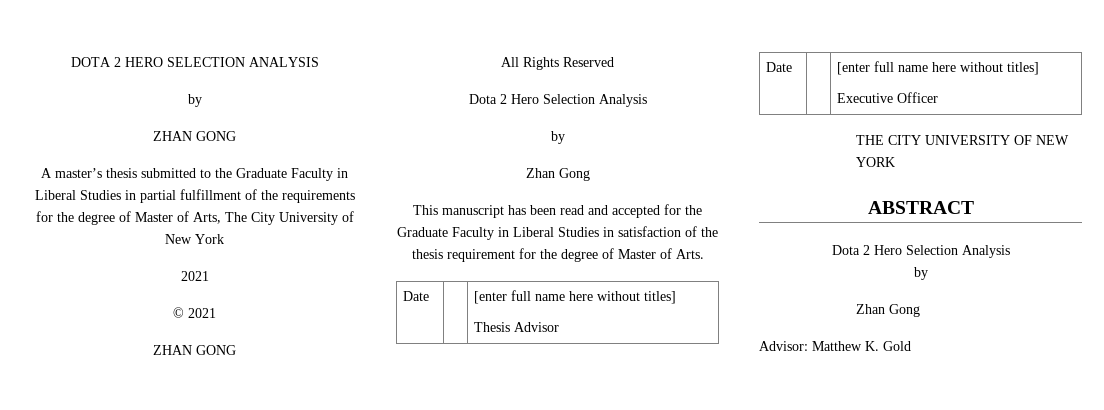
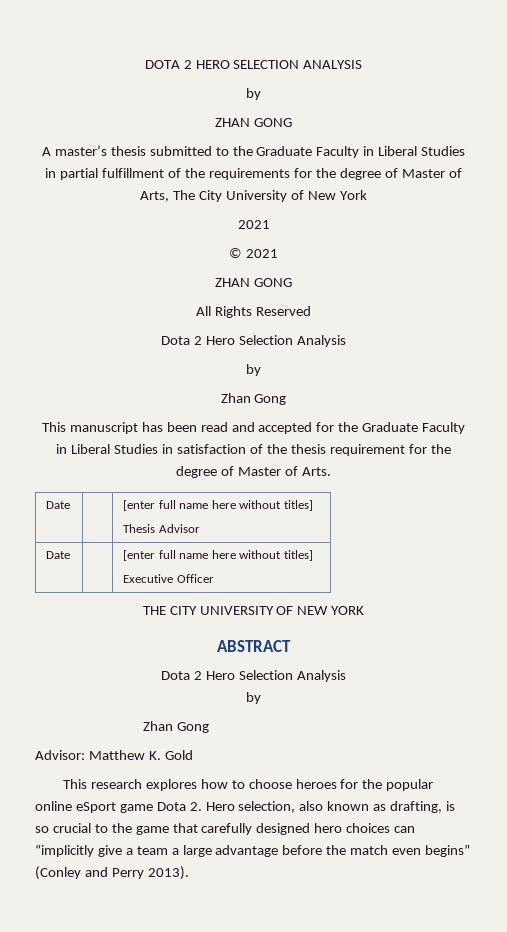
+ This research explores how to choose heroes for the popular online eSport game Dota 2. Hero selection, also known as drafting, is so crucial to the game that carefully designed hero choices can “implicitly give a team a large advantage before the match even begins” (Conley and Perry 2013).

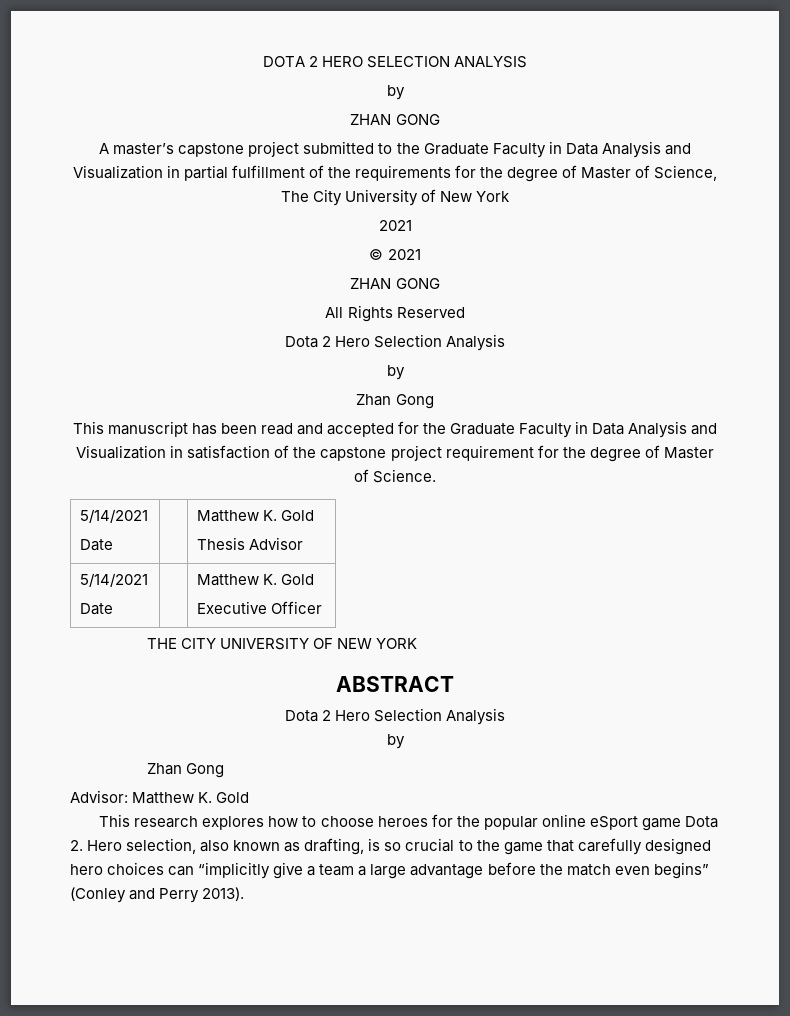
- A master’s thesis submitted to the Graduate Faculty in Liberal Studies in partial fulfillment of the requirements for the degree of Master of Arts, The City University of New York
+ A master’s capstone project submitted to the Graduate Faculty in Data Analysis and Visualization in partial fulfillment of the requirements for the degree of Master of Science, The City University of New York
- This manuscript has been read and accepted for the Graduate Faculty in Liberal Studies in satisfaction of the thesis requirement for the degree of Master of Arts.
- Date | | [enter full name here without titles]
+ This manuscript has been read and accepted for the Graduate Faculty in Data Analysis and Visualization in satisfaction of the capstone project requirement for the degree of Master of Science.
+ 5/14/2021
+ Date | | Matthew K. Gold
  Thesis Advisor
- Date | | [enter full name here without titles]
+ 5/14/2021
+ Date | | Matthew K. Gold

